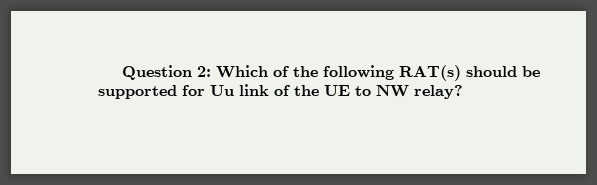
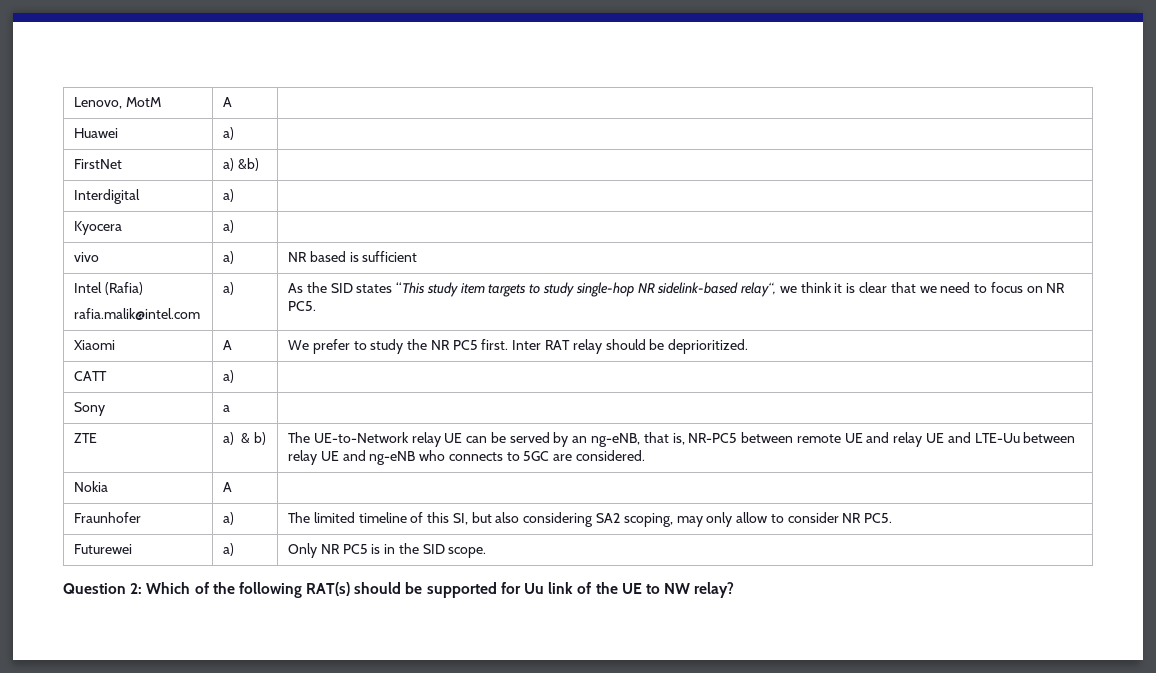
+ Lenovo, MotM | A |
+ Huawei | a) |
+ FirstNet | a) &b) |
+ Interdigital | a) |
+ Kyocera | a) |
+ vivo | a) | NR based is sufficient
+ Intel (Rafia)
+ rafia.malik@intel.com | a) | As the SID states “This study item targets to study single-hop NR sidelink-based relay“, we think it is clear that we need to focus on NR PC5.
+ Xiaomi | A | We prefer to study the NR PC5 first. Inter RAT relay should be deprioritized.
+ CATT | a) |
+ Sony | a |
+ ZTE | a) & b) | The UE-to-Network relay UE can be served by an ng-eNB, that is, NR-PC5 between remote UE and relay UE and LTE-Uu between relay UE and ng-eNB who connects to 5GC are considered.
+ Nokia | A |
+ Fraunhofer | a) | The limited timeline of this SI, but also considering SA2 scoping, may only allow to consider NR PC5.
+ Futurewei | a) | Only NR PC5 is in the SID scope.

